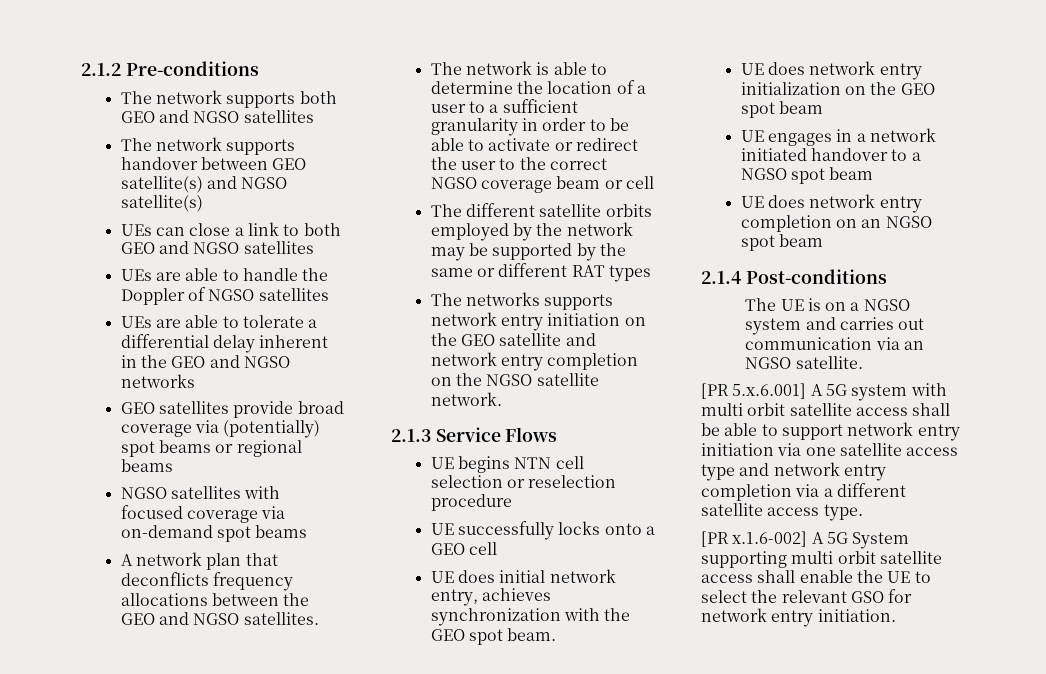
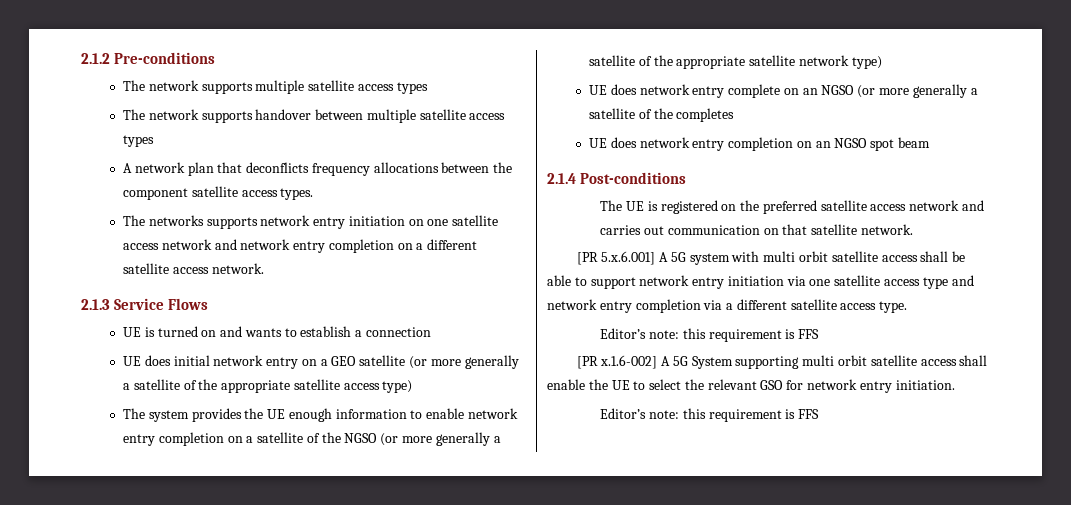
- The network supports both GEO and NGSO satellites
+ The network supports multiple satellite access types
- The network supports handover between GEO satellite(s) and NGSO satellite(s)
- UEs can close a link to both GEO and NGSO satellites
- UEs are able to handle the Doppler of NGSO satellites
- UEs are able to tolerate a differential delay inherent in the GEO and NGSO networks
- GEO satellites provide broad coverage via (potentially) spot beams or regional beams
- NGSO satellites with focused coverage via on-demand spot beams
+ The network supports handover between multiple satellite access types
- A network plan that deconflicts frequency allocations between the GEO and NGSO satellites.
- The network is able to determine the location of a user to a sufficient granularity in order to be able to activate or redirect the user to the correct NGSO coverage beam or cell
- The different satellite orbits employed by the network may be supported by the same or different RAT types
+ A network plan that deconflicts frequency allocations between the component satellite access types.
- The networks supports network entry initiation on the GEO satellite and network entry completion on the NGSO satellite network.
+ The networks supports network entry initiation on one satellite access network and network entry completion on a different satellite access network.
- UE begins NTN cell selection or reselection procedure
- UE successfully locks onto a GEO cell
- UE does initial network entry, achieves synchronization with the GEO spot beam.
- UE does network entry initialization on the GEO spot beam
- UE engages in a network initiated handover to a NGSO spot beam
+ UE is turned on and wants to establish a connection
+ UE does initial network entry on a GEO satellite (or more generally a satellite of the appropriate satellite access type)
+ The system provides the UE enough information to enable network entry completion on a satellite of the NGSO (or more generally a satellite of the appropriate satellite network type)
+ UE does network entry complete on an NGSO (or more generally a satellite of the completes
- The UE is on a NGSO system and carries out communication via an NGSO satellite.
+ The UE is registered on the preferred satellite access network and carries out communication on that satellite network.
  [PR 5.x.6.001] A 5G system with multi orbit satellite access shall be able to support network entry initiation via one satellite access type and network entry completion via a different satellite access type.
+ Editor’s note: this requirement is FFS
  [PR x.1.6-002] A 5G System supporting multi orbit satellite access shall enable the UE to select the relevant GSO for network entry initiation.
+ Editor’s note: this requirement is FFS

